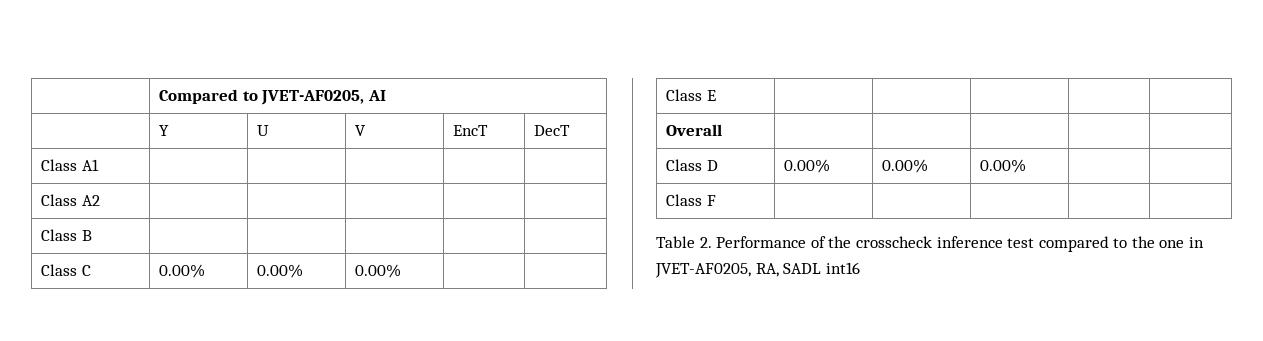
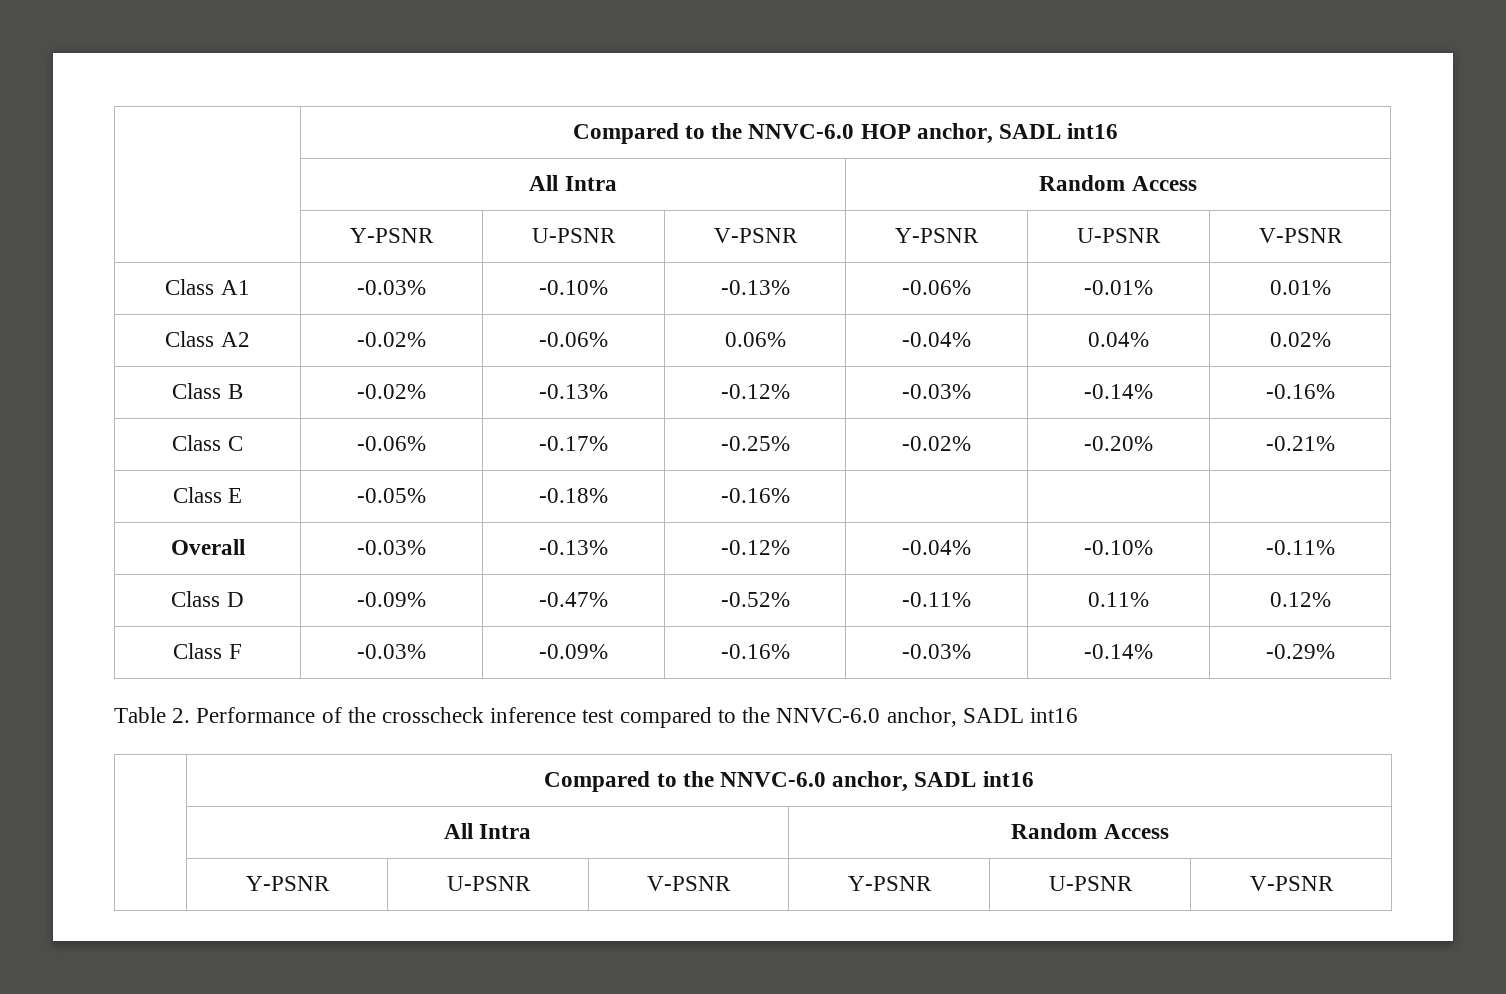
- | Compared to JVET-AF0205, AI
- | Y | U | V | EncT | DecT
- Class A1 | | | | |
- Class A2 | | | | |
- Class B | | | | |
- Class C | 0.00% | 0.00% | 0.00% | |
- Class E | | | | |
- Overall | | | | |
- Class D | 0.00% | 0.00% | 0.00% | |
- Class F | | | | |
+ | Compared to the NNVC-6.0 HOP anchor, SADL int16
+ | All Intra | Random Access
+ | Y-PSNR | U-PSNR | V-PSNR | Y-PSNR | U-PSNR | V-PSNR
+ Class A1 | -0.03% | -0.10% | -0.13% | -0.06% | -0.01% | 0.01%
+ Class A2 | -0.02% | -0.06% | 0.06% | -0.04% | 0.04% | 0.02%
+ Class B | -0.02% | -0.13% | -0.12% | -0.03% | -0.14% | -0.16%
+ Class C | -0.06% | -0.17% | -0.25% | -0.02% | -0.20% | -0.21%
+ Class E | -0.05% | -0.18% | -0.16% | | |
+ Overall | -0.03% | -0.13% | -0.12% | -0.04% | -0.10% | -0.11%
+ Class D | -0.09% | -0.47% | -0.52% | -0.11% | 0.11% | 0.12%
+ Class F | -0.03% | -0.09% | -0.16% | -0.03% | -0.14% | -0.29%
- Table 2. Performance of the crosscheck inference test compared to the one in JVET-AF0205, RA, SADL int16
+ Table 2. Performance of the crosscheck inference test compared to the NNVC-6.0 anchor, SADL int16
+ | Compared to the NNVC-6.0 anchor, SADL int16
+ | All Intra | Random Access
+ | Y-PSNR | U-PSNR | V-PSNR | Y-PSNR | U-PSNR | V-PSNR

